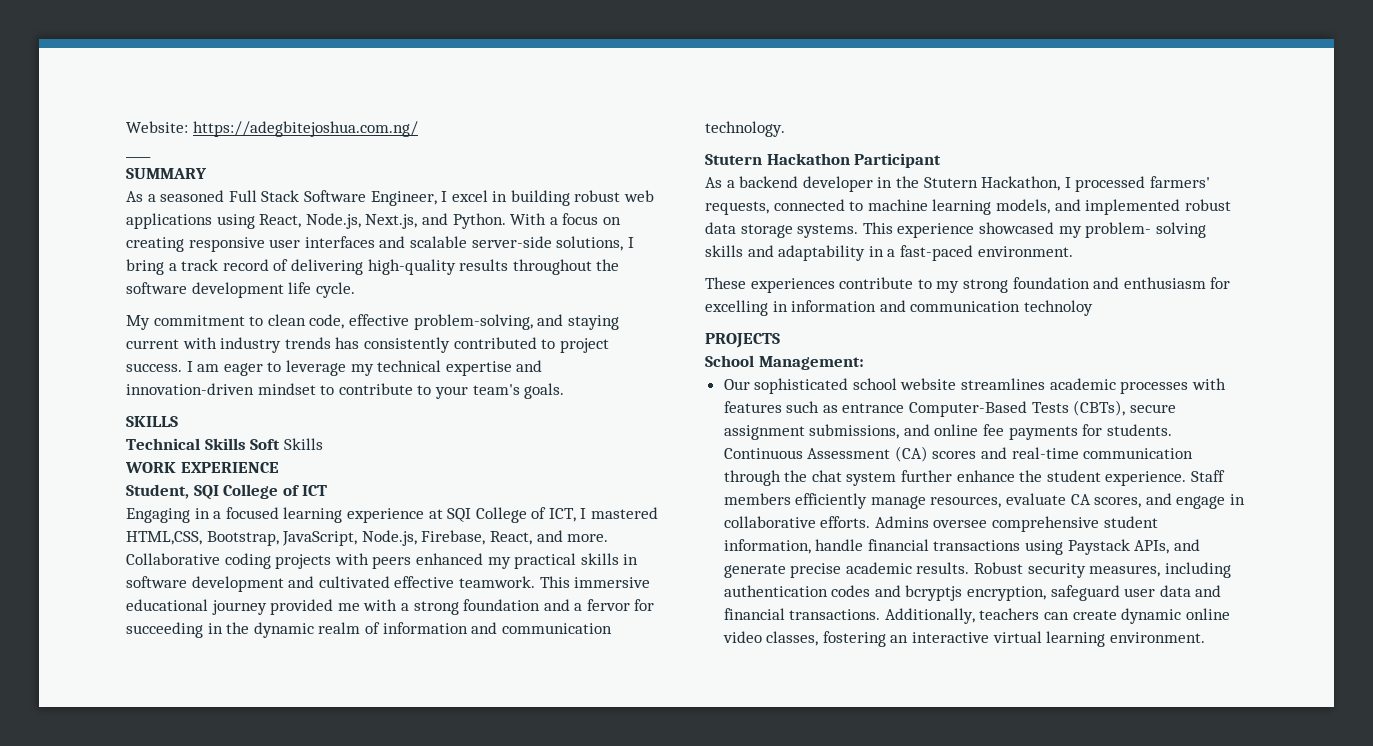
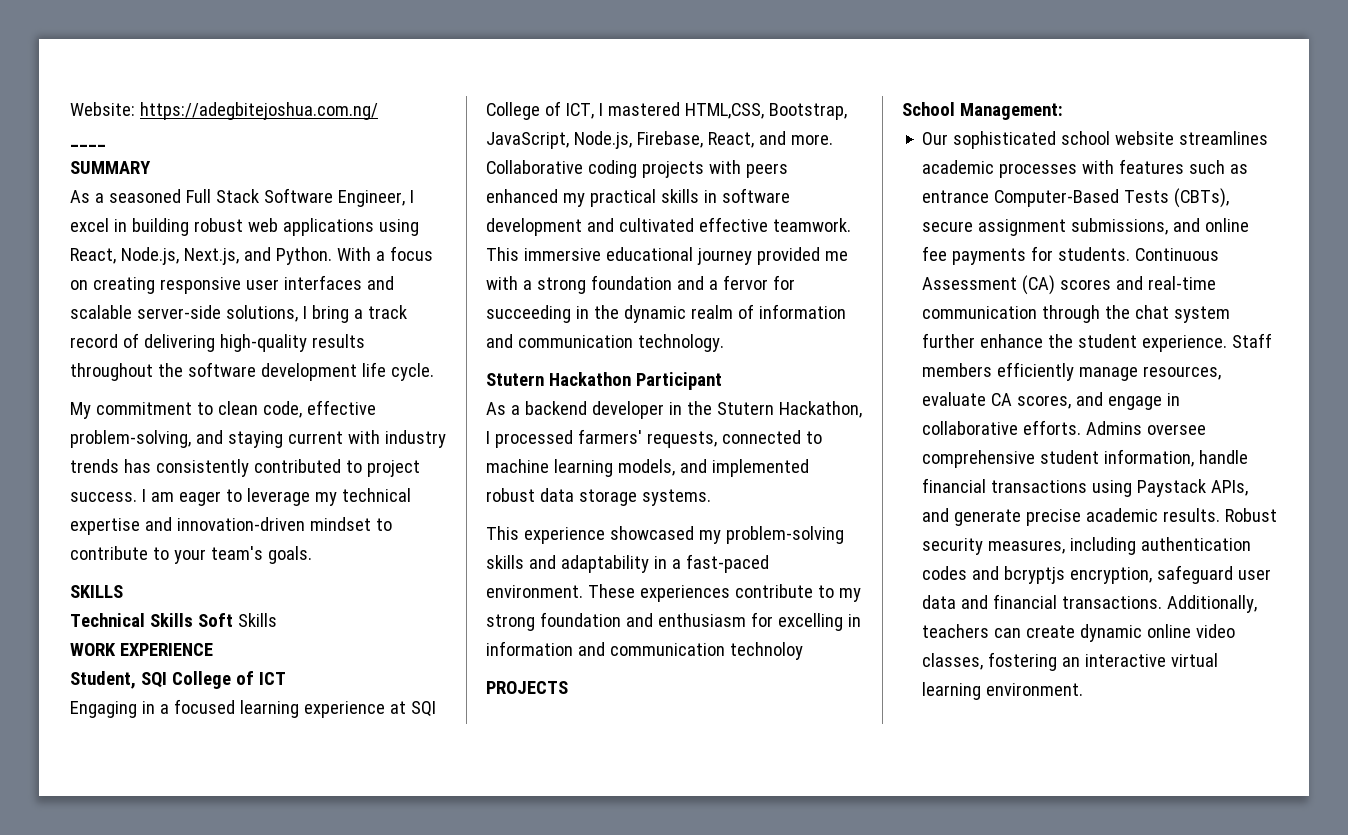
- As a backend developer in the Stutern Hackathon, I processed farmers' requests, connected to machine learning models, and implemented robust data storage systems. This experience showcased my problem- solving skills and adaptability in a fast-paced environment.
- These experiences contribute to my strong foundation and enthusiasm for excelling in information and communication technoloy
+ As a backend developer in the Stutern Hackathon, I processed farmers' requests, connected to machine learning models, and implemented robust data storage systems.
+ This experience showcased my problem-solving skills and adaptability in a fast-paced environment. These experiences contribute to my strong foundation and enthusiasm for excelling in information and communication technoloy

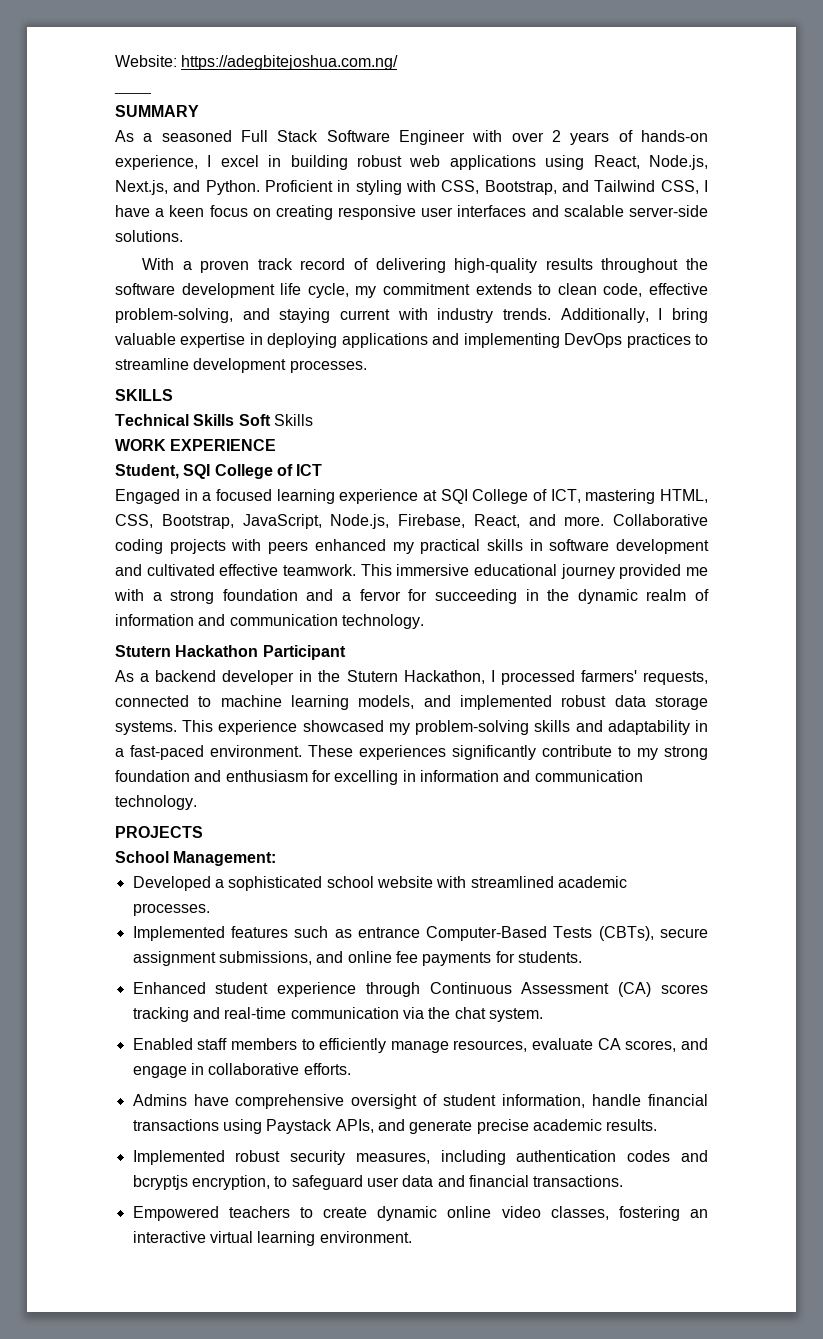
- As a seasoned Full Stack Software Engineer, I excel in building robust web applications using React, Node.js, Next.js, and Python.
+ As a seasoned Full Stack Software Engineer with over 2 years of hands-on experience, I excel in building robust web applications using React, Node.js, Next.js, and Python.
- With a focus on creating responsive user interfaces and scalable server-side solutions, I bring a track record of delivering high-quality results throughout the software development life cycle.
- My commitment to clean code, effective problem-solving, and staying current with industry trends has consistently contributed to project success. I am eager to leverage my technical expertise and innovation-driven mindset to contribute to your team's goals.
+ Proficient in styling with CSS, Bootstrap, and Tailwind CSS, I have a keen focus on creating responsive user interfaces and scalable server-side solutions.
+ With a proven track record of delivering high-quality results throughout the software development life cycle, my commitment extends to clean code, effective problem-solving, and staying current with industry trends. Additionally, I bring valuable expertise in deploying applications and implementing DevOps practices to streamline development processes.
- Engaging in a focused learning experience at SQI College of ICT, I mastered HTML,CSS, Bootstrap, JavaScript, Node.js, Firebase, React, and more.
+ Engaged in a focused learning experience at SQI College of ICT, mastering HTML, CSS, Bootstrap, JavaScript, Node.js, Firebase, React, and more.
- As a backend developer in the Stutern Hackathon, I processed farmers' requests, connected to machine learning models, and implemented robust data storage systems.
- This experience showcased my problem-solving skills and adaptability in a fast-paced environment.
+ As a backend developer in the Stutern Hackathon, I processed farmers' requests, connected to machine learning models, and implemented robust data storage systems. This experience showcased my problem-solving skills and adaptability in a fast-paced environment.
- These experiences contribute to my strong foundation and enthusiasm for excelling in information and communication technoloy
+ These experiences significantly contribute to my strong foundation and enthusiasm for excelling in information and communication technology.
- Our sophisticated school website streamlines academic processes with features such as entrance Computer-Based Tests (CBTs), secure assignment submissions, and online fee payments for students. Continuous Assessment (CA) scores and real-time communication through the chat system further enhance the student experience. Staff members efficiently manage resources, evaluate CA scores, and engage in collaborative efforts. Admins oversee comprehensive student information, handle financial transactions using Paystack APIs, and generate precise academic results. Robust security measures, including authentication codes and bcryptjs encryption, safeguard user data and financial transactions. Additionally, teachers can create dynamic online video classes, fostering an interactive virtual learning environment.
+ Developed a sophisticated school website with streamlined academic processes.
+ Implemented features such as entrance Computer-Based Tests (CBTs), secure assignment submissions, and online fee payments for students.
+ Enhanced student experience through Continuous Assessment (CA) scores tracking and real-time communication via the chat system.
+ Enabled staff members to efficiently manage resources, evaluate CA scores, and engage in collaborative efforts.
+ Admins have comprehensive oversight of student information, handle financial transactions using Paystack APIs, and generate precise academic results.
+ Implemented robust security measures, including authentication codes and bcryptjs encryption, to safeguard user data and financial transactions.
+ Empowered teachers to create dynamic online video classes, fostering an interactive virtual learning environment.

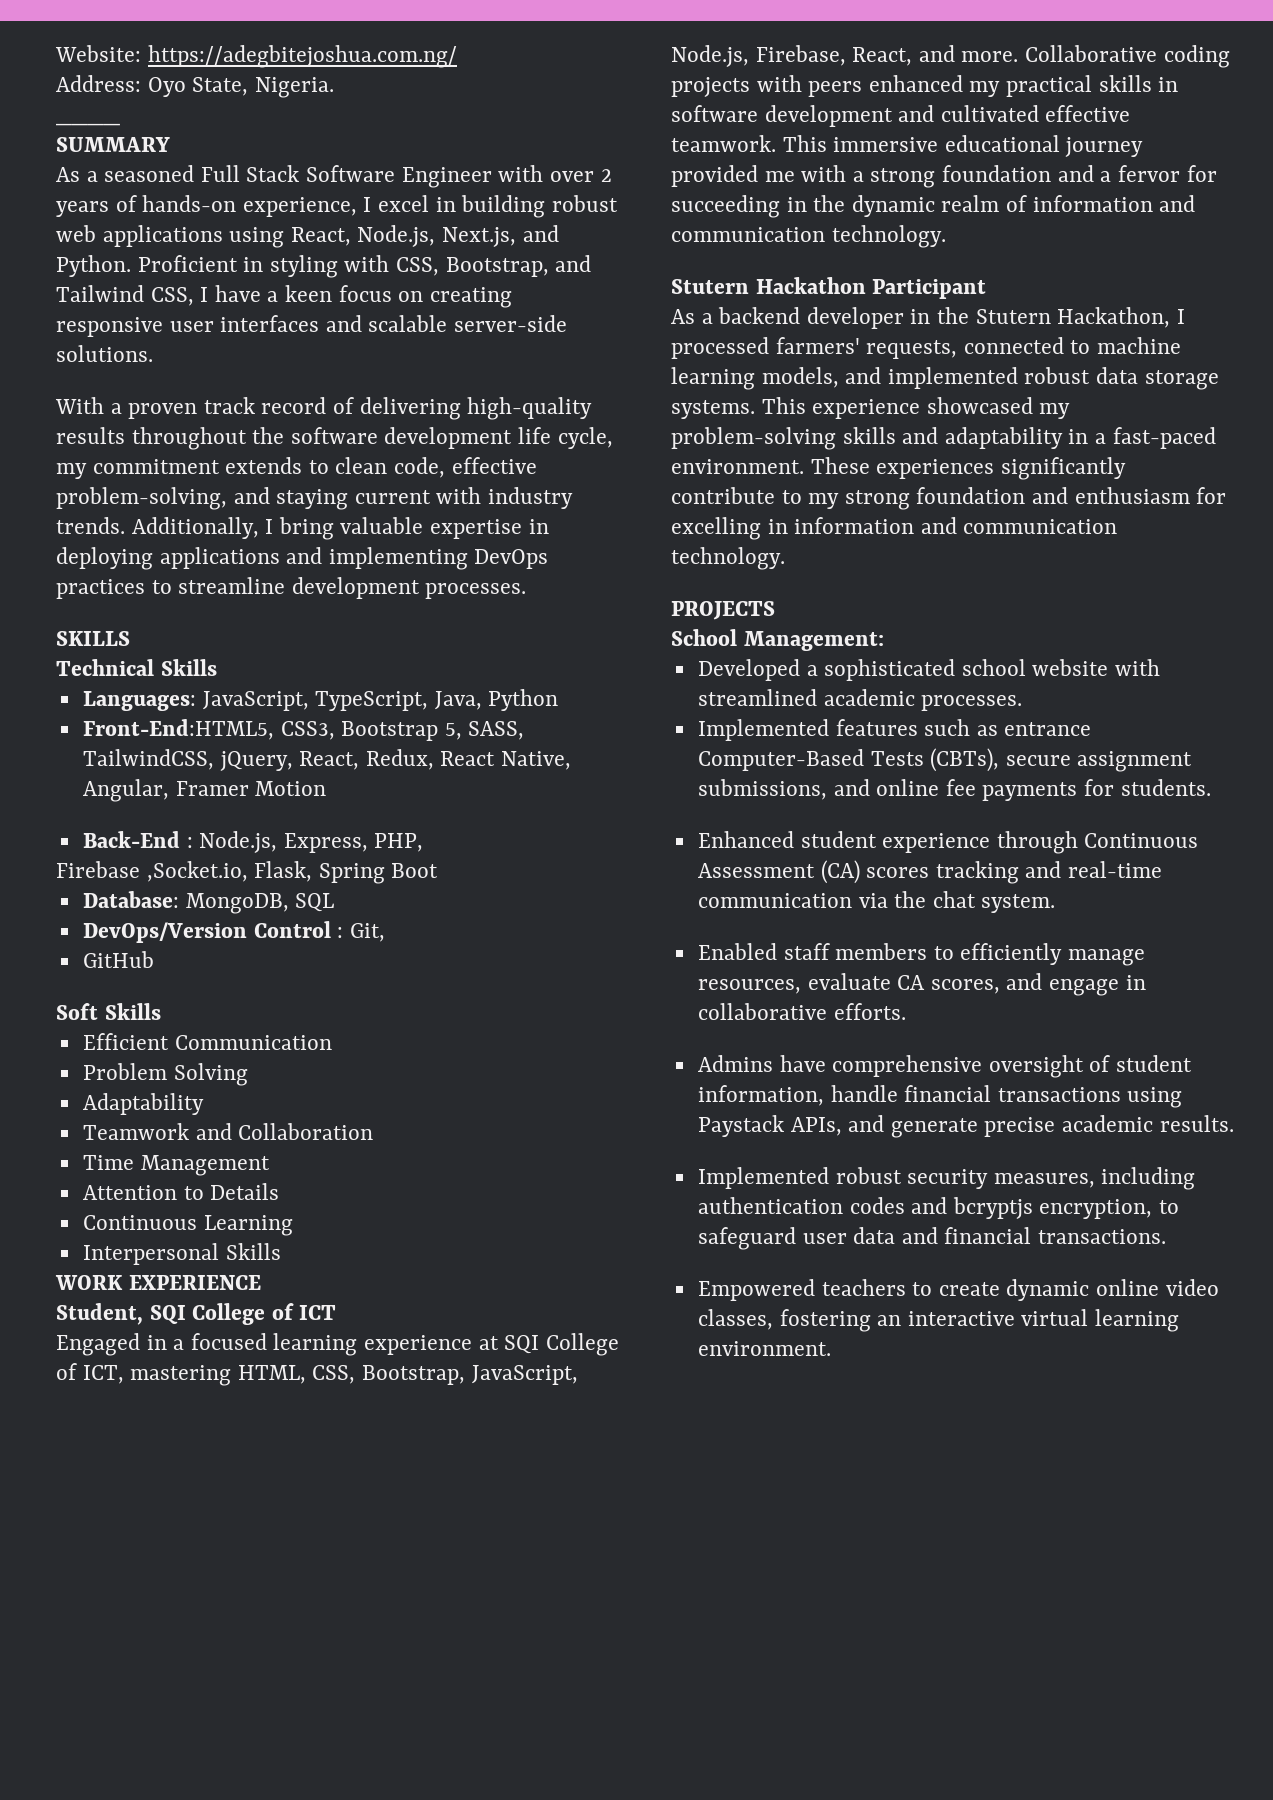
+ Address: Oyo State, Nigeria.
- Technical Skills Soft Skills
+ Technical Skills
+ Languages: JavaScript, TypeScript, Java, Python
+ Front-End:HTML5, CSS3, Bootstrap 5, SASS, TailwindCSS, jQuery, React, Redux, React Native, Angular, Framer Motion
+ Back-End : Node.js, Express, PHP,
+ Firebase ,Socket.io, Flask, Spring Boot
+ Database: MongoDB, SQL
+ DevOps/Version Control : Git,
+ GitHub
+ Soft Skills
+ Efficient Communication
+ Problem Solving
+ Adaptability
+ Teamwork and Collaboration
+ Time Management
+ Attention to Details
+ Continuous Learning
+ Interpersonal Skills

